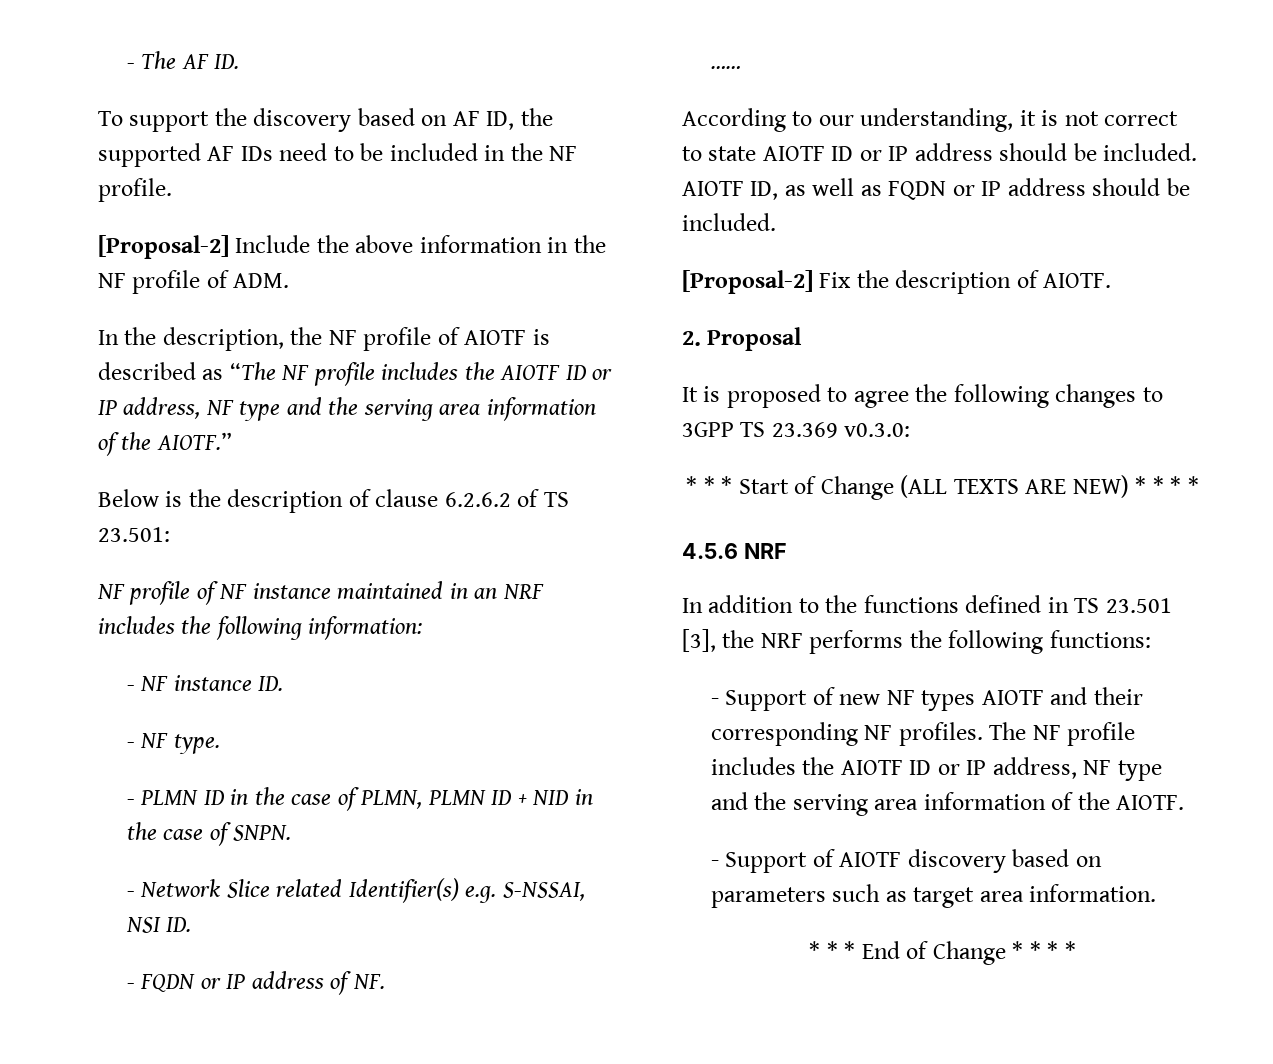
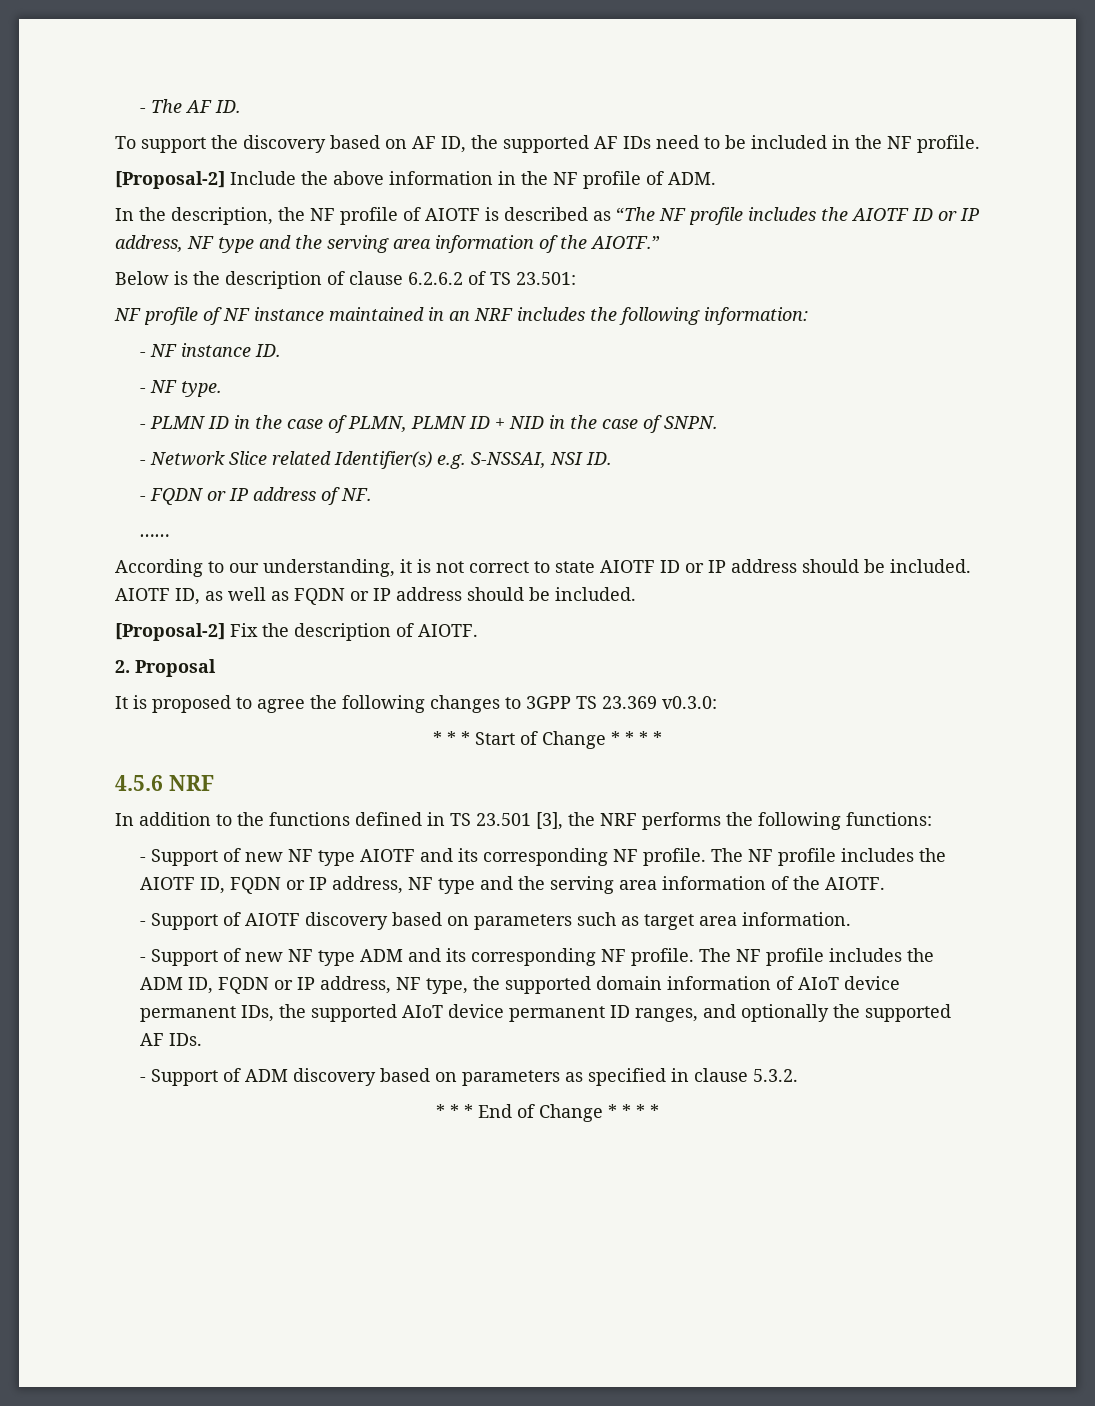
- * * * Start of Change (ALL TEXTS ARE NEW) * * * *
+ * * * Start of Change * * * *
- - Support of new NF types AIOTF and their corresponding NF profiles.
+ - Support of new NF type AIOTF and its corresponding NF profile.
- The NF profile includes the AIOTF ID or IP address, NF type and the serving area information of the AIOTF.
+ The NF profile includes the AIOTF ID, FQDN or IP address, NF type and the serving area information of the AIOTF.
+ - Support of new NF type ADM and its corresponding NF profile. The NF profile includes the ADM ID, FQDN or IP address, NF type, the supported domain information of AIoT device permanent IDs, the supported AIoT device permanent ID ranges, and optionally the supported AF IDs.
+ - Support of ADM discovery based on parameters as specified in clause 5.3.2.

